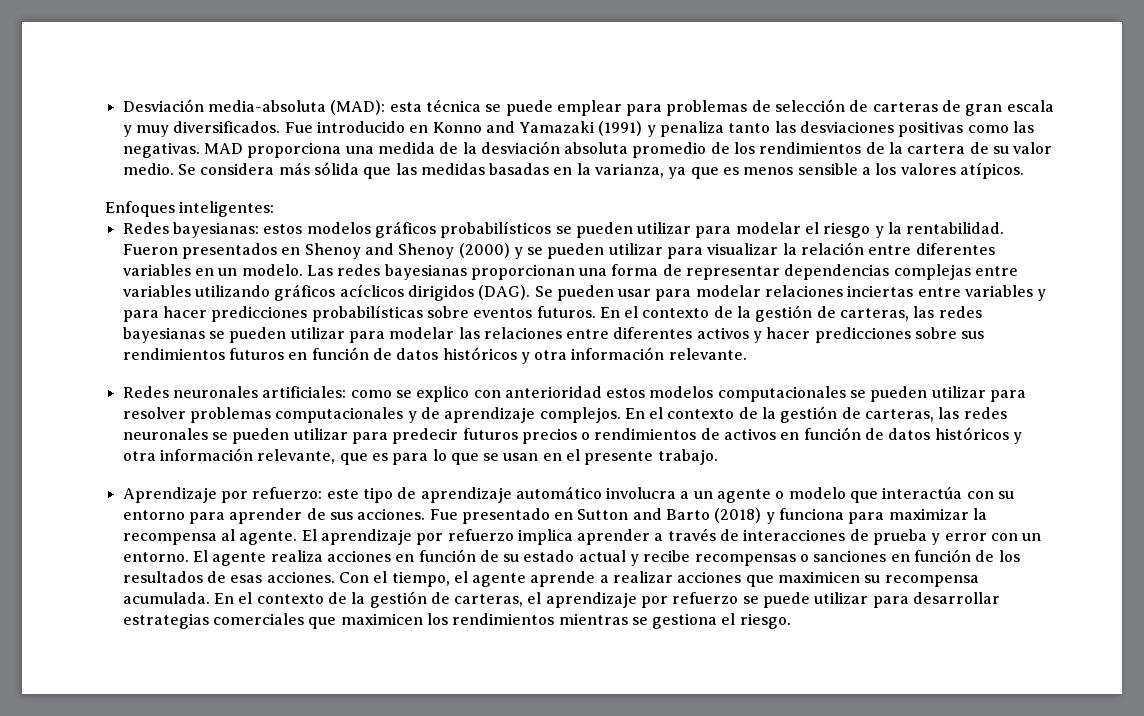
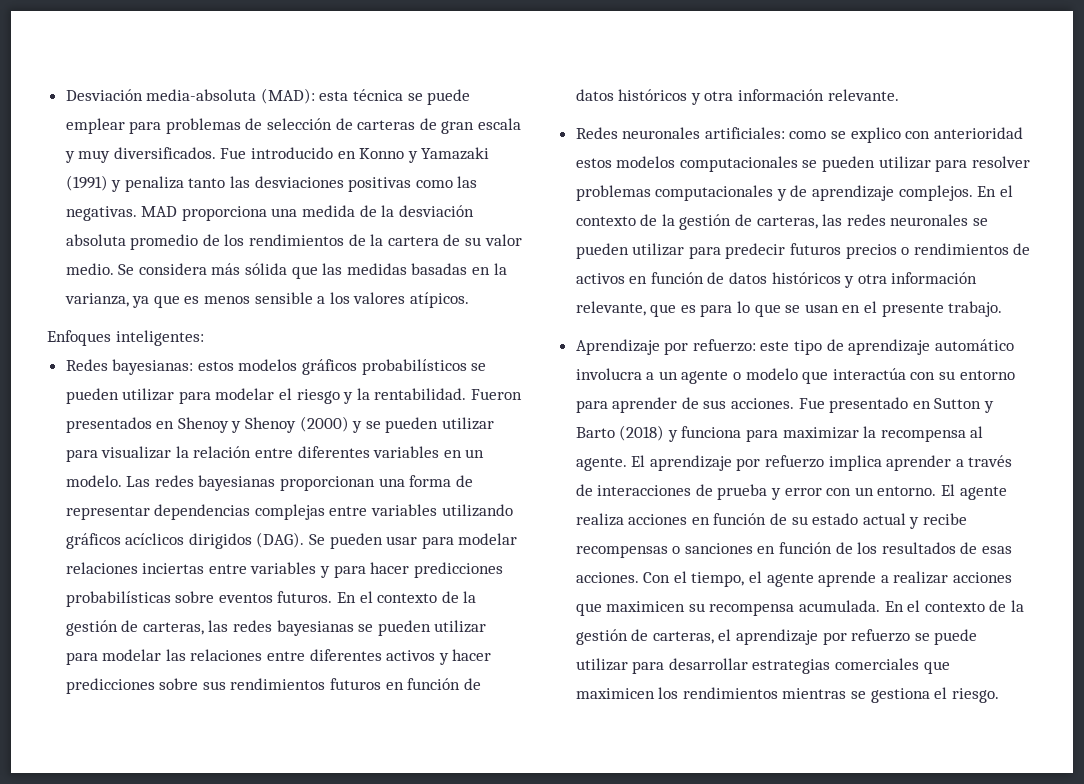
- Fue introducido en Konno and Yamazaki (1991) y penaliza tanto las desviaciones positivas como las negativas.
+ Fue introducido en Konno y Yamazaki (1991) y penaliza tanto las desviaciones positivas como las negativas.
- Fueron presentados en Shenoy and Shenoy (2000) y se pueden utilizar para visualizar la relación entre diferentes variables en un modelo.
+ Fueron presentados en Shenoy y Shenoy (2000) y se pueden utilizar para visualizar la relación entre diferentes variables en un modelo.
- Fue presentado en Sutton and Barto (2018) y funciona para maximizar la recompensa al agente.
+ Fue presentado en Sutton y Barto (2018) y funciona para maximizar la recompensa al agente.

